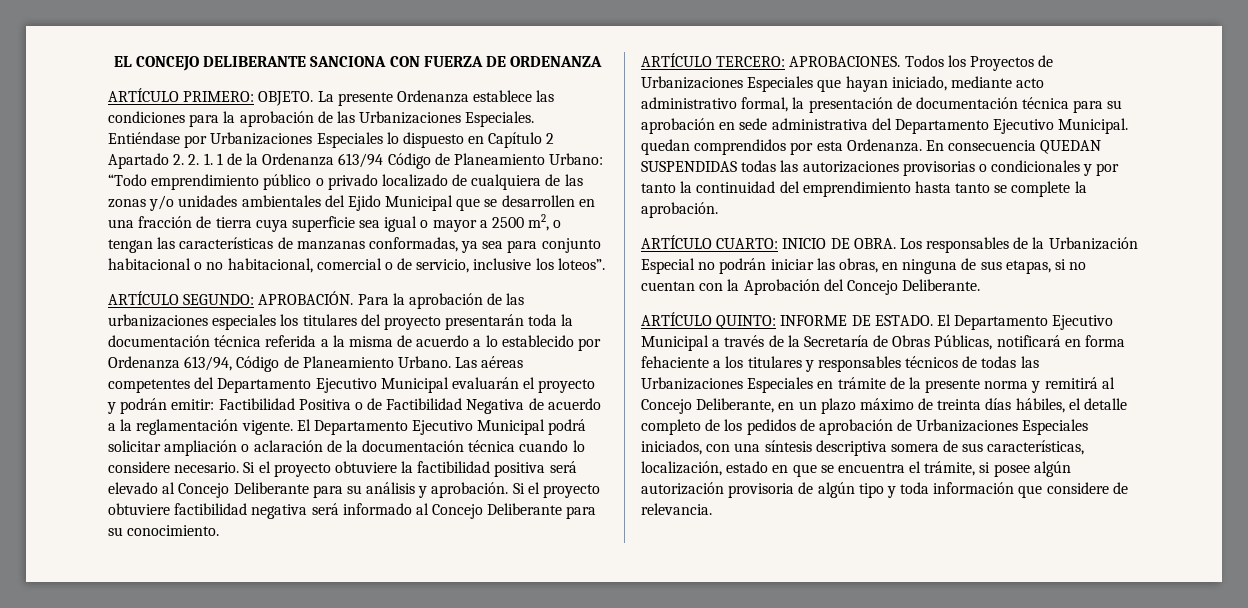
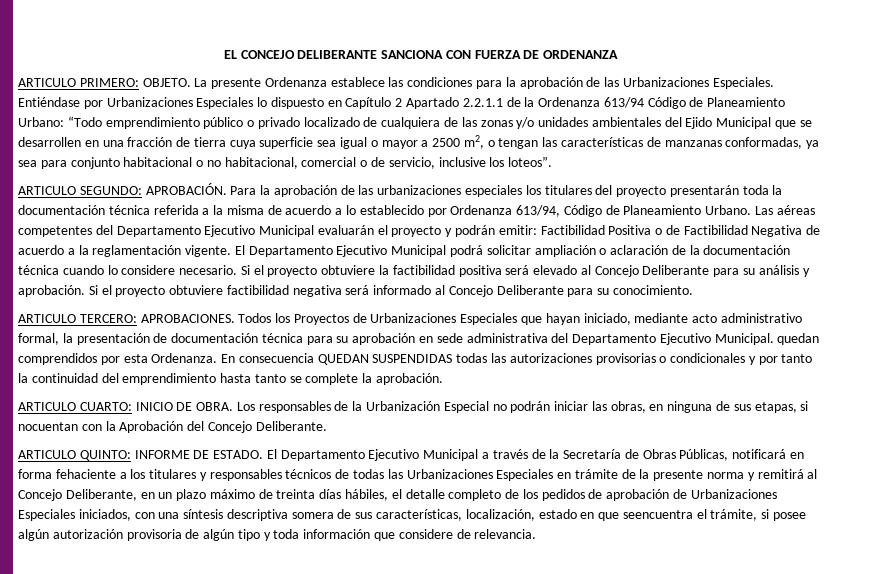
- ARTÍCULO PRIMERO: OBJETO.
+ ARTICULO PRIMERO: OBJETO.
- Entiéndase por Urbanizaciones Especiales lo dispuesto en Capítulo 2 Apartado 2. 2. 1. 1 de la Ordenanza 613/94 Código de Planeamiento Urbano:
+ Entiéndase por Urbanizaciones Especiales lo dispuesto en Capítulo 2 Apartado 2.2.1.1 de la Ordenanza 613/94 Código de Planeamiento Urbano:
- ARTÍCULO SEGUNDO: APROBACIÓN.
+ ARTICULO SEGUNDO: APROBACIÓN.
- ARTÍCULO TERCERO: APROBACIONES.
+ ARTICULO TERCERO: APROBACIONES.
- ARTÍCULO CUARTO: INICIO DE OBRA.
+ ARTICULO CUARTO: INICIO DE OBRA.
- Los responsables de la Urbanización Especial no podrán iniciar las obras, en ninguna de sus etapas, si no cuentan con la Aprobación del Concejo Deliberante.
+ Los responsables de la Urbanización Especial no podrán iniciar las obras, en ninguna de sus etapas, si nocuentan con la Aprobación del Concejo Deliberante.
- ARTÍCULO QUINTO: INFORME DE ESTADO.
+ ARTICULO QUINTO: INFORME DE ESTADO.
- El Departamento Ejecutivo Municipal a través de la Secretaría de Obras Públicas, notificará en forma fehaciente a los titulares y responsables técnicos de todas las Urbanizaciones Especiales en trámite de la presente norma y remitirá al Concejo Deliberante, en un plazo máximo de treinta días hábiles, el detalle completo de los pedidos de aprobación de Urbanizaciones Especiales iniciados, con una síntesis descriptiva somera de sus características, localización, estado en que se encuentra el trámite, si posee algún autorización provisoria de algún tipo y toda información que considere de relevancia.
+ El Departamento Ejecutivo Municipal a través de la Secretaría de Obras Públicas, notificará en forma fehaciente a los titulares y responsables técnicos de todas las Urbanizaciones Especiales en trámite de la presente norma y remitirá al Concejo Deliberante, en un plazo máximo de treinta días hábiles, el detalle completo de los pedidos de aprobación de Urbanizaciones Especiales iniciados, con una síntesis descriptiva somera de sus características, localización, estado en que seencuentra el trámite, si posee algún autorización provisoria de algún tipo y toda información que considere de relevancia.

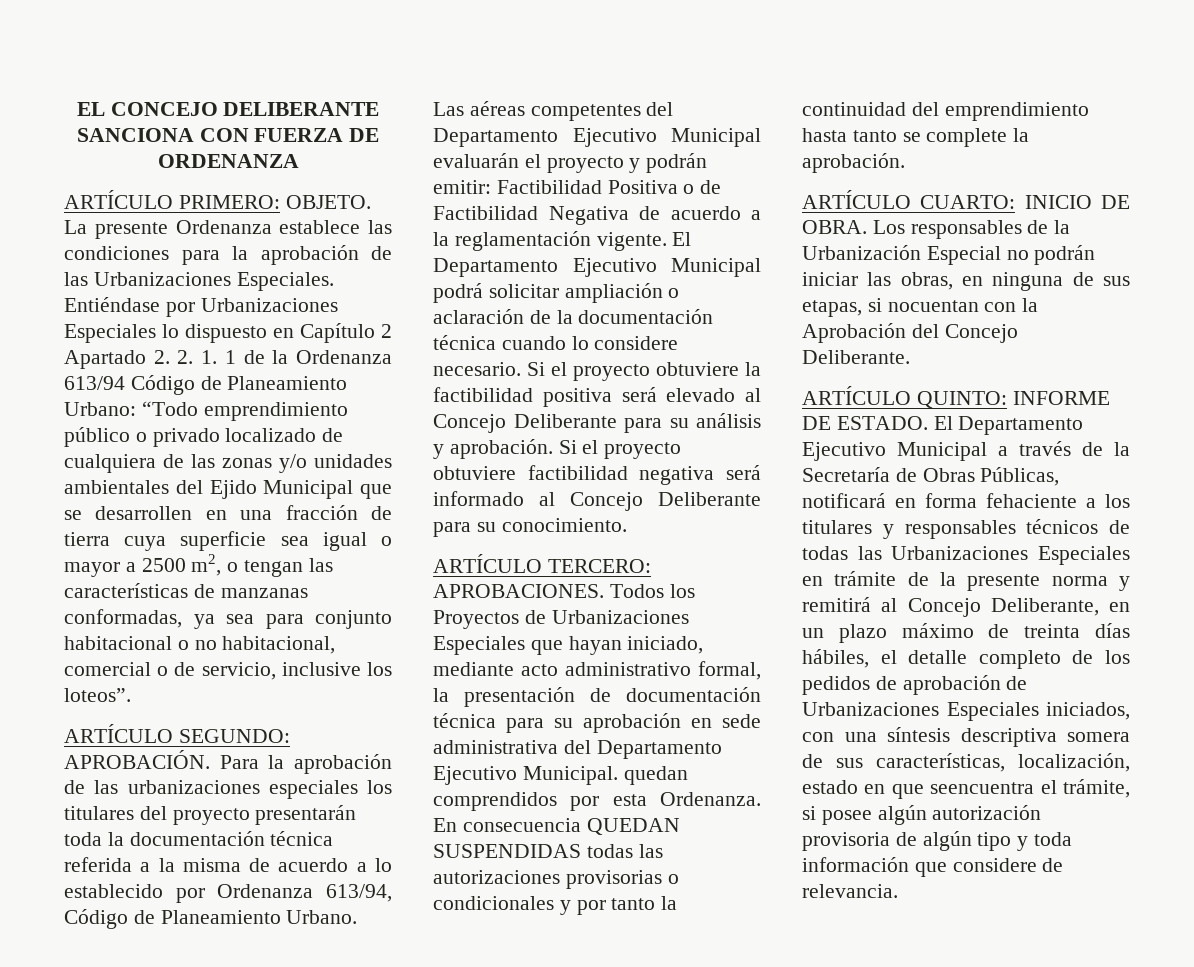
- ARTICULO PRIMERO: OBJETO.
+ ARTÍCULO PRIMERO: OBJETO.
- Entiéndase por Urbanizaciones Especiales lo dispuesto en Capítulo 2 Apartado 2.2.1.1 de la Ordenanza 613/94 Código de Planeamiento Urbano:
+ Entiéndase por Urbanizaciones Especiales lo dispuesto en Capítulo 2 Apartado 2. 2. 1. 1 de la Ordenanza 613/94 Código de Planeamiento Urbano:
- ARTICULO SEGUNDO: APROBACIÓN.
+ ARTÍCULO SEGUNDO: APROBACIÓN.
- ARTICULO TERCERO: APROBACIONES.
+ ARTÍCULO TERCERO: APROBACIONES.
- ARTICULO CUARTO: INICIO DE OBRA.
+ ARTÍCULO CUARTO: INICIO DE OBRA.
- ARTICULO QUINTO: INFORME DE ESTADO.
+ ARTÍCULO QUINTO: INFORME DE ESTADO.

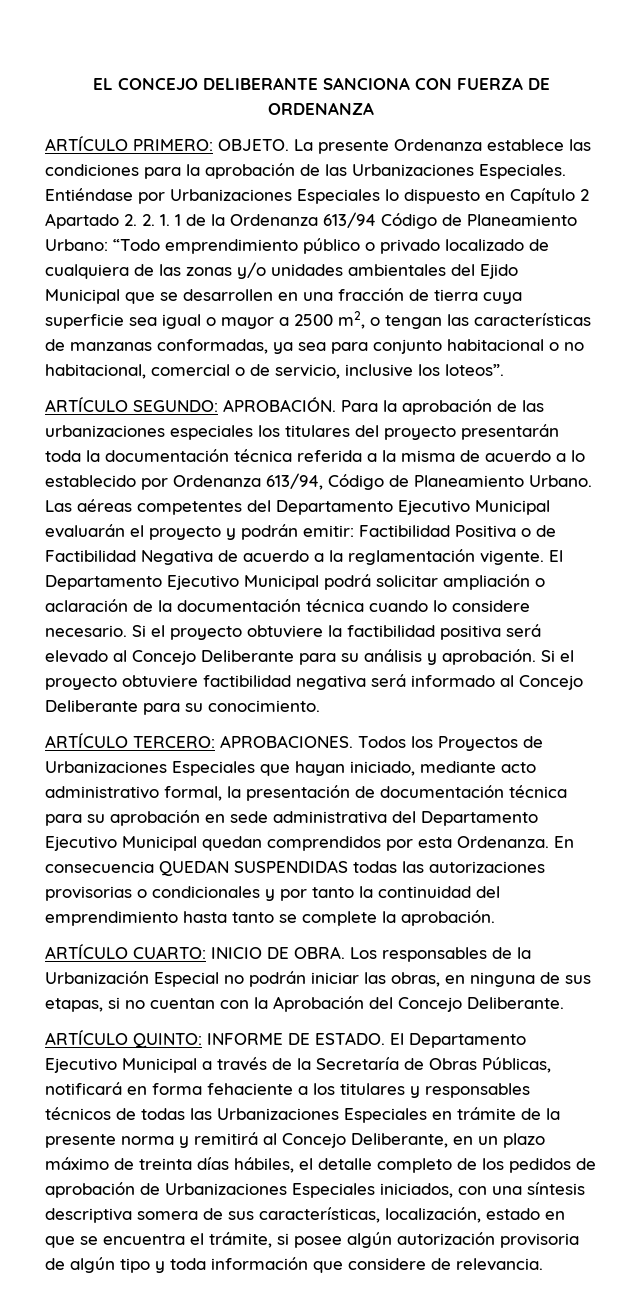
- Todos los Proyectos de Urbanizaciones Especiales que hayan iniciado, mediante acto administrativo formal, la presentación de documentación técnica para su aprobación en sede administrativa del Departamento Ejecutivo Municipal. quedan comprendidos por esta Ordenanza.
+ Todos los Proyectos de Urbanizaciones Especiales que hayan iniciado, mediante acto administrativo formal, la presentación de documentación técnica para su aprobación en sede administrativa del Departamento Ejecutivo Municipal quedan comprendidos por esta Ordenanza.
- Los responsables de la Urbanización Especial no podrán iniciar las obras, en ninguna de sus etapas, si nocuentan con la Aprobación del Concejo Deliberante.
+ Los responsables de la Urbanización Especial no podrán iniciar las obras, en ninguna de sus etapas, si no cuentan con la Aprobación del Concejo Deliberante.
- El Departamento Ejecutivo Municipal a través de la Secretaría de Obras Públicas, notificará en forma fehaciente a los titulares y responsables técnicos de todas las Urbanizaciones Especiales en trámite de la presente norma y remitirá al Concejo Deliberante, en un plazo máximo de treinta días hábiles, el detalle completo de los pedidos de aprobación de Urbanizaciones Especiales iniciados, con una síntesis descriptiva somera de sus características, localización, estado en que seencuentra el trámite, si posee algún autorización provisoria de algún tipo y toda información que considere de relevancia.
+ El Departamento Ejecutivo Municipal a través de la Secretaría de Obras Públicas, notificará en forma fehaciente a los titulares y responsables técnicos de todas las Urbanizaciones Especiales en trámite de la presente norma y remitirá al Concejo Deliberante, en un plazo máximo de treinta días hábiles, el detalle completo de los pedidos de aprobación de Urbanizaciones Especiales iniciados, con una síntesis descriptiva somera de sus características, localización, estado en que se encuentra el trámite, si posee algún autorización provisoria de algún tipo y toda información que considere de relevancia.

